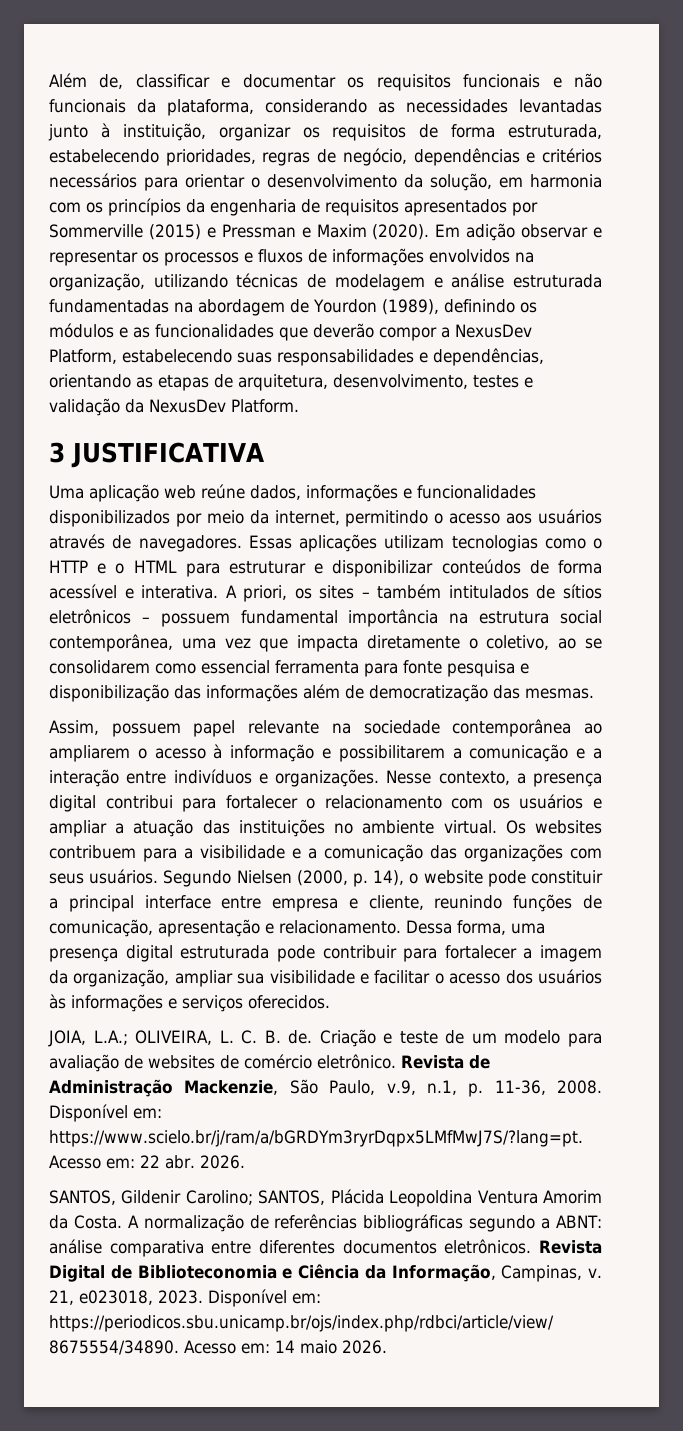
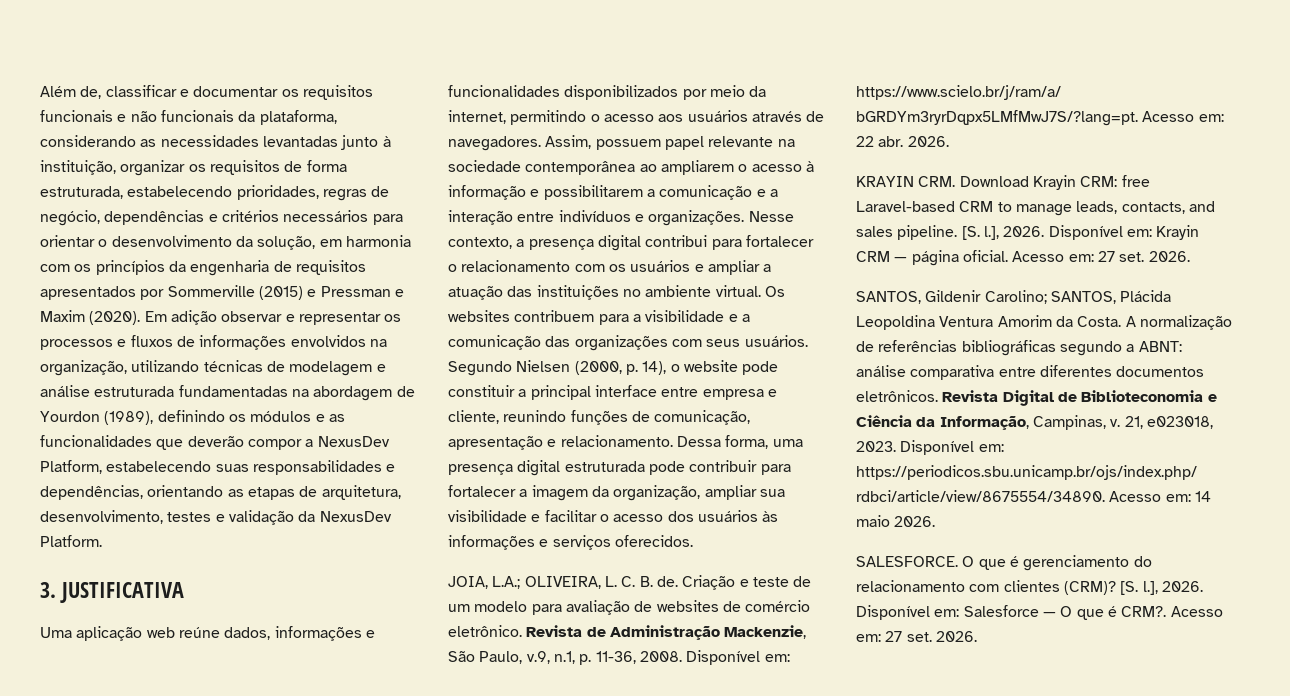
- 3 JUSTIFICATIVA
+ 3. JUSTIFICATIVA
- Uma aplicação web reúne dados, informações e funcionalidades disponibilizados por meio da internet, permitindo o acesso aos usuários através de navegadores. Essas aplicações utilizam tecnologias como o HTTP e o HTML para estruturar e disponibilizar conteúdos de forma acessível e interativa. A priori, os sites – também intitulados de sítios eletrônicos – possuem fundamental importância na estrutura social contemporânea, uma vez que impacta diretamente o coletivo, ao se consolidarem como essencial ferramenta para fonte pesquisa e disponibilização das informações além de democratização das mesmas.
- Assim, possuem papel relevante na sociedade contemporânea ao ampliarem o acesso à informação e possibilitarem a comunicação e a interação entre indivíduos e organizações.
+ Uma aplicação web reúne dados, informações e funcionalidades disponibilizados por meio da internet, permitindo o acesso aos usuários através de navegadores. Assim, possuem papel relevante na sociedade contemporânea ao ampliarem o acesso à informação e possibilitarem a comunicação e a interação entre indivíduos e organizações.
+ KRAYIN CRM. Download Krayin CRM: free Laravel-based CRM to manage leads, contacts, and sales pipeline. [S. l.], 2026. Disponível em: Krayin CRM — página oficial. Acesso em: 27 set. 2026.
+ SALESFORCE. O que é gerenciamento do relacionamento com clientes (CRM)? [S. l.], 2026. Disponível em: Salesforce — O que é CRM?. Acesso em: 27 set. 2026.

